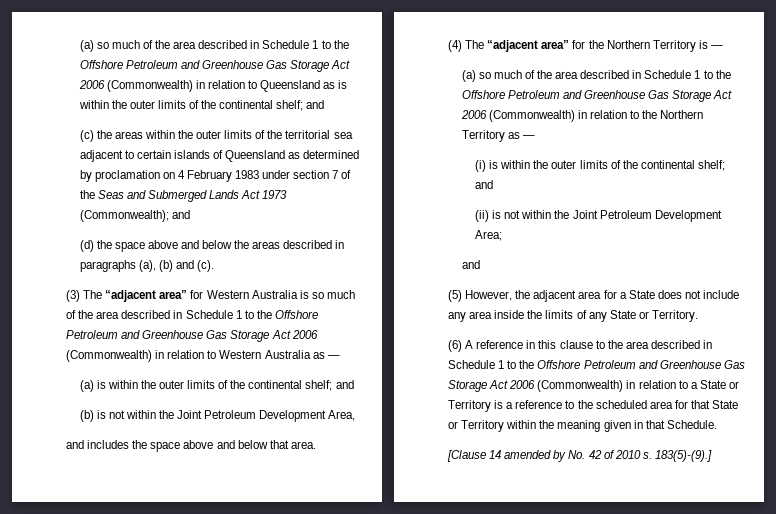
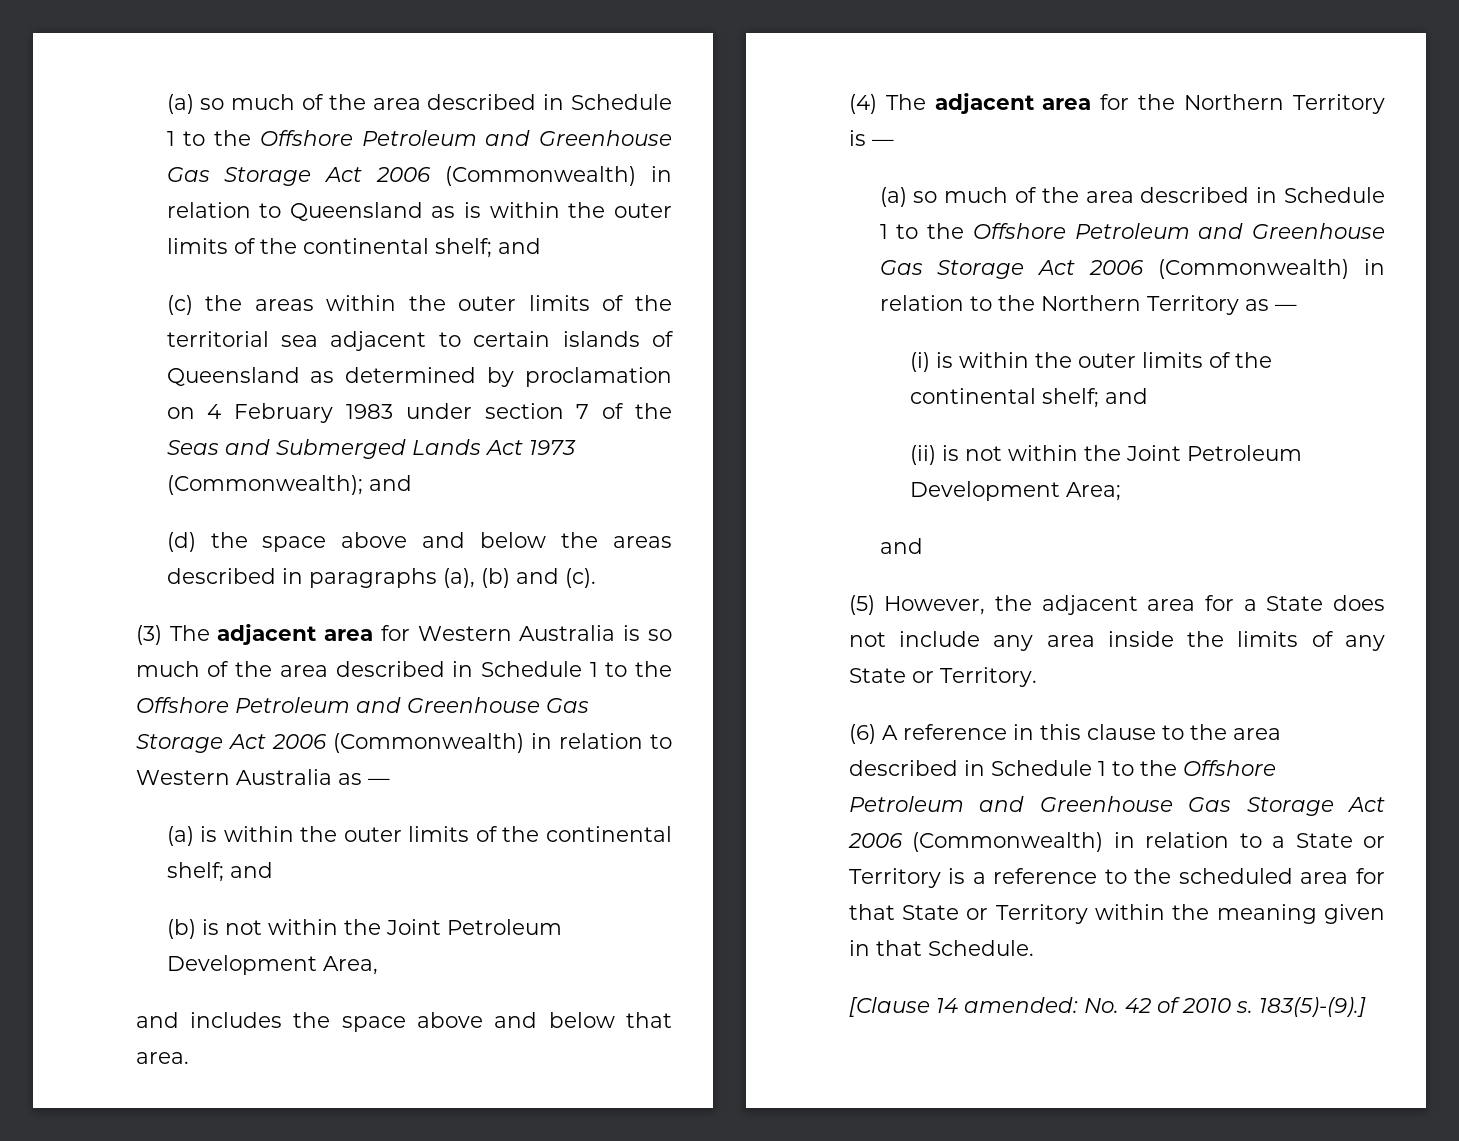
- (3) The “adjacent area” for Western Australia is so much of the area described in Schedule 1 to the Offshore Petroleum and Greenhouse Gas Storage Act 2006 (Commonwealth) in relation to Western Australia as —
+ (3) The adjacent area for Western Australia is so much of the area described in Schedule 1 to the Offshore Petroleum and Greenhouse Gas Storage Act 2006 (Commonwealth) in relation to Western Australia as —
- (4) The “adjacent area” for the Northern Territory is —
+ (4) The adjacent area for the Northern Territory is —
- [Clause 14 amended by No. 42 of 2010 s.
+ [Clause 14 amended: No. 42 of 2010 s.

